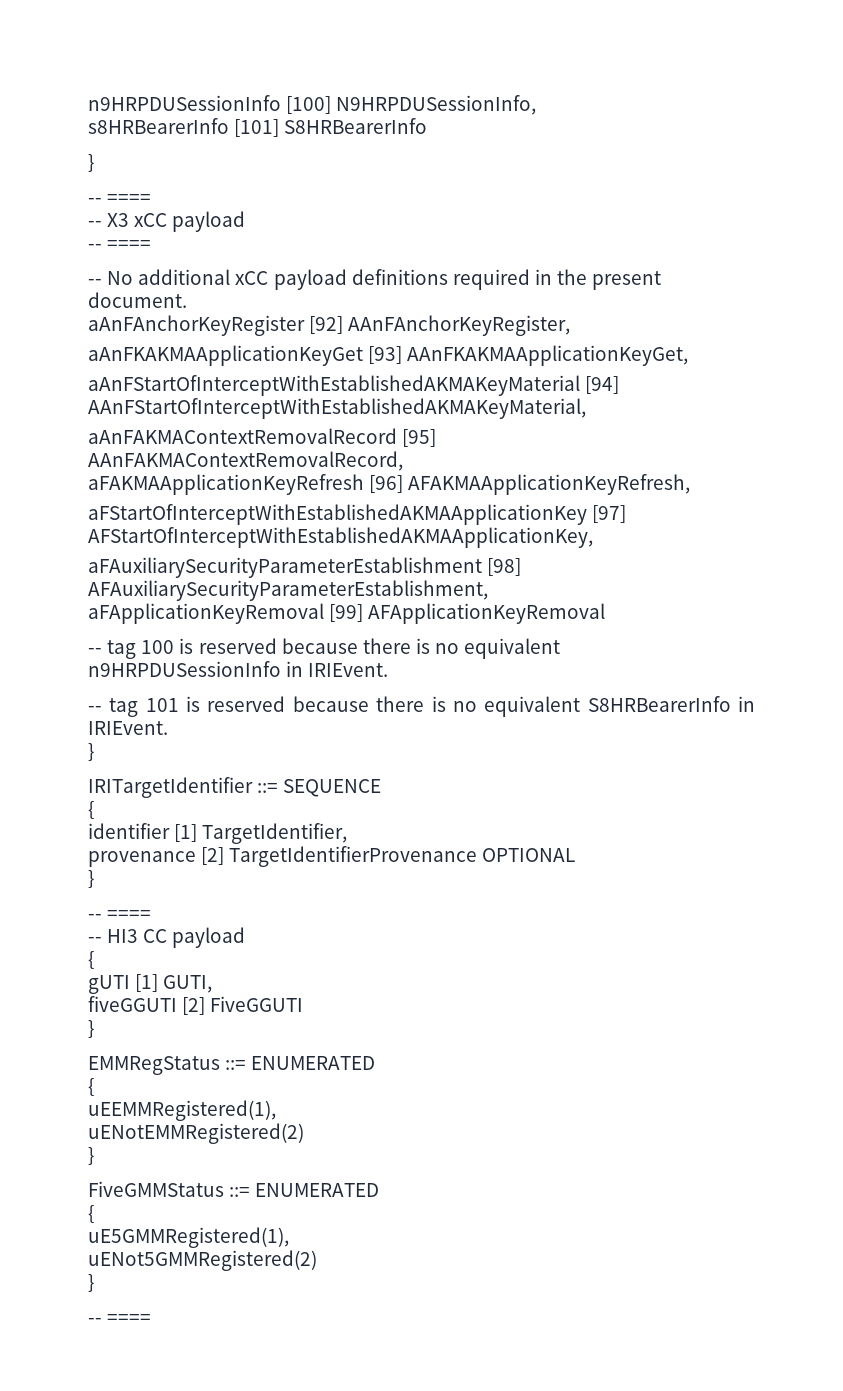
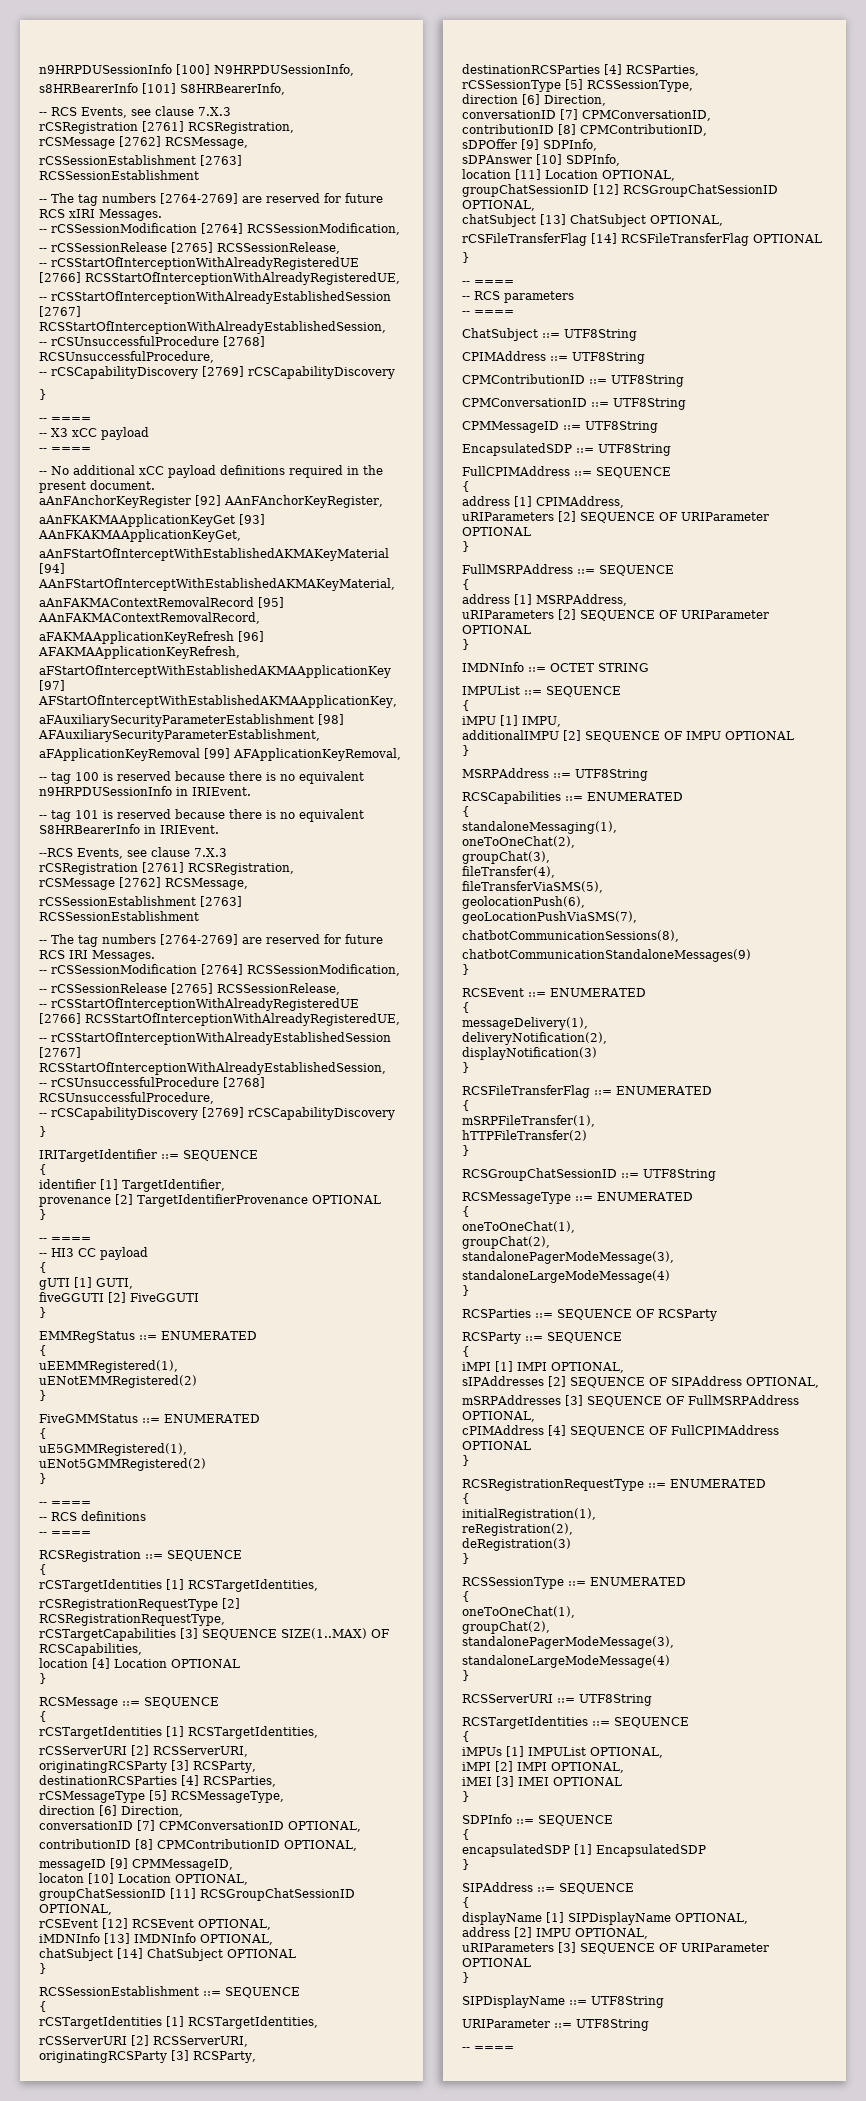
- s8HRBearerInfo [101] S8HRBearerInfo
+ s8HRBearerInfo [101] S8HRBearerInfo,
+ -- RCS Events, see clause 7.X.3
+ rCSRegistration [2761] RCSRegistration,
+ rCSMessage [2762] RCSMessage,
+ rCSSessionEstablishment [2763] RCSSessionEstablishment
+ -- The tag numbers [2764-2769] are reserved for future RCS xIRI Messages.
+ -- rCSSessionModification [2764] RCSSessionModification,
+ -- rCSSessionRelease [2765] RCSSessionRelease,
+ -- rCSStartOfInterceptionWithAlreadyRegisteredUE [2766] RCSStartOfInterceptionWithAlreadyRegisteredUE,
+ -- rCSStartOfInterceptionWithAlreadyEstablishedSession [2767] RCSStartOfInterceptionWithAlreadyEstablishedSession,
+ -- rCSUnsuccessfulProcedure [2768] RCSUnsuccessfulProcedure,
+ -- rCSCapabilityDiscovery [2769] rCSCapabilityDiscovery
- aFApplicationKeyRemoval [99] AFApplicationKeyRemoval
+ aFApplicationKeyRemoval [99] AFApplicationKeyRemoval,
+ --RCS Events, see clause 7.X.3
+ rCSRegistration [2761] RCSRegistration,
+ rCSMessage [2762] RCSMessage,
+ rCSSessionEstablishment [2763] RCSSessionEstablishment
+ -- The tag numbers [2764-2769] are reserved for future RCS IRI Messages.
+ -- rCSSessionModification [2764] RCSSessionModification,
+ -- rCSSessionRelease [2765] RCSSessionRelease,
+ -- rCSStartOfInterceptionWithAlreadyRegisteredUE [2766] RCSStartOfInterceptionWithAlreadyRegisteredUE,
+ -- rCSStartOfInterceptionWithAlreadyEstablishedSession [2767] RCSStartOfInterceptionWithAlreadyEstablishedSession,
+ -- rCSUnsuccessfulProcedure [2768] RCSUnsuccessfulProcedure,
+ -- rCSCapabilityDiscovery [2769] rCSCapabilityDiscovery
+ -- RCS definitions
+ -- ====
+ RCSRegistration ::= SEQUENCE
+ {
+ rCSTargetIdentities [1] RCSTargetIdentities,
+ rCSRegistrationRequestType [2] RCSRegistrationRequestType,
+ rCSTargetCapabilities [3] SEQUENCE SIZE(1..MAX) OF RCSCapabilities,
+ location [4] Location OPTIONAL
+ }
+ RCSMessage ::= SEQUENCE
+ {
+ rCSTargetIdentities [1] RCSTargetIdentities,
+ rCSServerURI [2] RCSServerURI,
+ originatingRCSParty [3] RCSParty,
+ destinationRCSParties [4] RCSParties,
+ rCSMessageType [5] RCSMessageType,
+ direction [6] Direction,
+ conversationID [7] CPMConversationID OPTIONAL,
+ contributionID [8] CPMContributionID OPTIONAL,
+ messageID [9] CPMMessageID,
+ locaton [10] Location OPTIONAL,
+ groupChatSessionID [11] RCSGroupChatSessionID OPTIONAL,
+ rCSEvent [12] RCSEvent OPTIONAL,
+ iMDNInfo [13] IMDNInfo OPTIONAL,
+ chatSubject [14] ChatSubject OPTIONAL
+ }
+ RCSSessionEstablishment ::= SEQUENCE
+ {
+ rCSTargetIdentities [1] RCSTargetIdentities,
+ rCSServerURI [2] RCSServerURI,
+ originatingRCSParty [3] RCSParty,
+ destinationRCSParties [4] RCSParties,
+ rCSSessionType [5] RCSSessionType,
+ direction [6] Direction,
+ conversationID [7] CPMConversationID,
+ contributionID [8] CPMContributionID,
+ sDPOffer [9] SDPInfo,
+ sDPAnswer [10] SDPInfo,
+ location [11] Location OPTIONAL,
+ groupChatSessionID [12] RCSGroupChatSessionID OPTIONAL,
+ chatSubject [13] ChatSubject OPTIONAL,
+ rCSFileTransferFlag [14] RCSFileTransferFlag OPTIONAL
+ }
+ -- ====
+ -- RCS parameters
+ -- ====
+ ChatSubject ::= UTF8String
+ CPIMAddress ::= UTF8String
+ CPMContributionID ::= UTF8String
+ CPMConversationID ::= UTF8String
+ CPMMessageID ::= UTF8String
+ EncapsulatedSDP ::= UTF8String
+ FullCPIMAddress ::= SEQUENCE
+ {
+ address [1] CPIMAddress,
+ uRIParameters [2] SEQUENCE OF URIParameter OPTIONAL
+ }
+ FullMSRPAddress ::= SEQUENCE
+ {
+ address [1] MSRPAddress,
+ uRIParameters [2] SEQUENCE OF URIParameter OPTIONAL
+ }
+ IMDNInfo ::= OCTET STRING
+ IMPUList ::= SEQUENCE
+ {
+ iMPU [1] IMPU,
+ additionalIMPU [2] SEQUENCE OF IMPU OPTIONAL
+ }
+ MSRPAddress ::= UTF8String
+ RCSCapabilities ::= ENUMERATED
+ {
+ standaloneMessaging(1),
+ oneToOneChat(2),
+ groupChat(3),
+ fileTransfer(4),
+ fileTransferViaSMS(5),
+ geolocationPush(6),
+ geoLocationPushViaSMS(7),
+ chatbotCommunicationSessions(8),
+ chatbotCommunicationStandaloneMessages(9)
+ }
+ RCSEvent ::= ENUMERATED
+ {
+ messageDelivery(1),
+ deliveryNotification(2),
+ displayNotification(3)
+ }
+ RCSFileTransferFlag ::= ENUMERATED
+ {
+ mSRPFileTransfer(1),
+ hTTPFileTransfer(2)
+ }
+ RCSGroupChatSessionID ::= UTF8String
+ RCSMessageType ::= ENUMERATED
+ {
+ oneToOneChat(1),
+ groupChat(2),
+ standalonePagerModeMessage(3),
+ standaloneLargeModeMessage(4)
+ }
+ RCSParties ::= SEQUENCE OF RCSParty
+ RCSParty ::= SEQUENCE
+ {
+ iMPI [1] IMPI OPTIONAL,
+ sIPAddresses [2] SEQUENCE OF SIPAddress OPTIONAL,
+ mSRPAddresses [3] SEQUENCE OF FullMSRPAddress OPTIONAL,
+ cPIMAddress [4] SEQUENCE OF FullCPIMAddress OPTIONAL
+ }
+ RCSRegistrationRequestType ::= ENUMERATED
+ {
+ initialRegistration(1),
+ reRegistration(2),
+ deRegistration(3)
+ }
+ RCSSessionType ::= ENUMERATED
+ {
+ oneToOneChat(1),
+ groupChat(2),
+ standalonePagerModeMessage(3),
+ standaloneLargeModeMessage(4)
+ }
+ RCSServerURI ::= UTF8String
+ RCSTargetIdentities ::= SEQUENCE
+ {
+ iMPUs [1] IMPUList OPTIONAL,
+ iMPI [2] IMPI OPTIONAL,
+ iMEI [3] IMEI OPTIONAL
+ }
+ SDPInfo ::= SEQUENCE
+ {
+ encapsulatedSDP [1] EncapsulatedSDP
+ }
+ SIPAddress ::= SEQUENCE
+ {
+ displayName [1] SIPDisplayName OPTIONAL,
+ address [2] IMPU OPTIONAL,
+ uRIParameters [3] SEQUENCE OF URIParameter OPTIONAL
+ }
+ SIPDisplayName ::= UTF8String
+ URIParameter ::= UTF8String
+ -- ====

